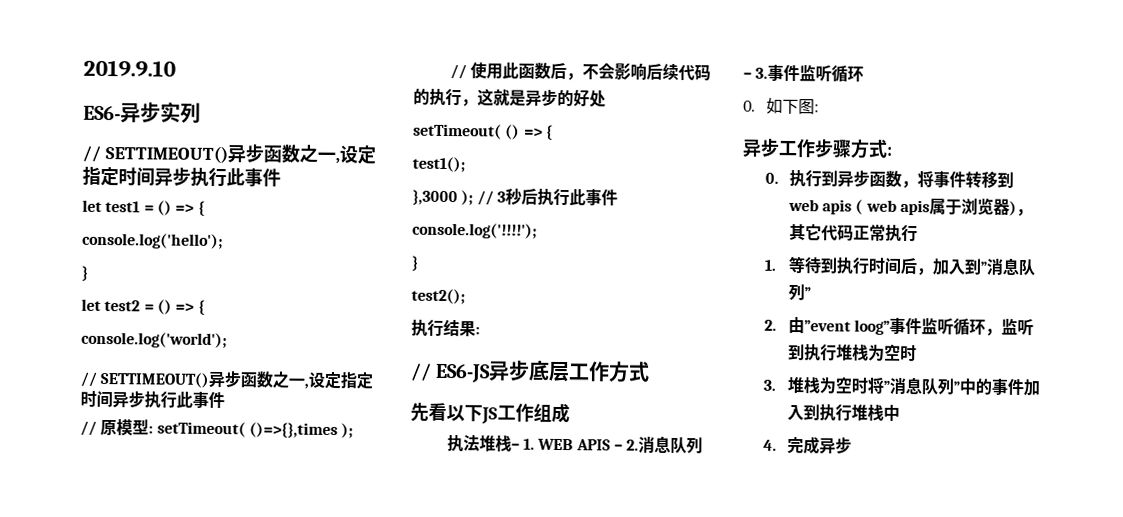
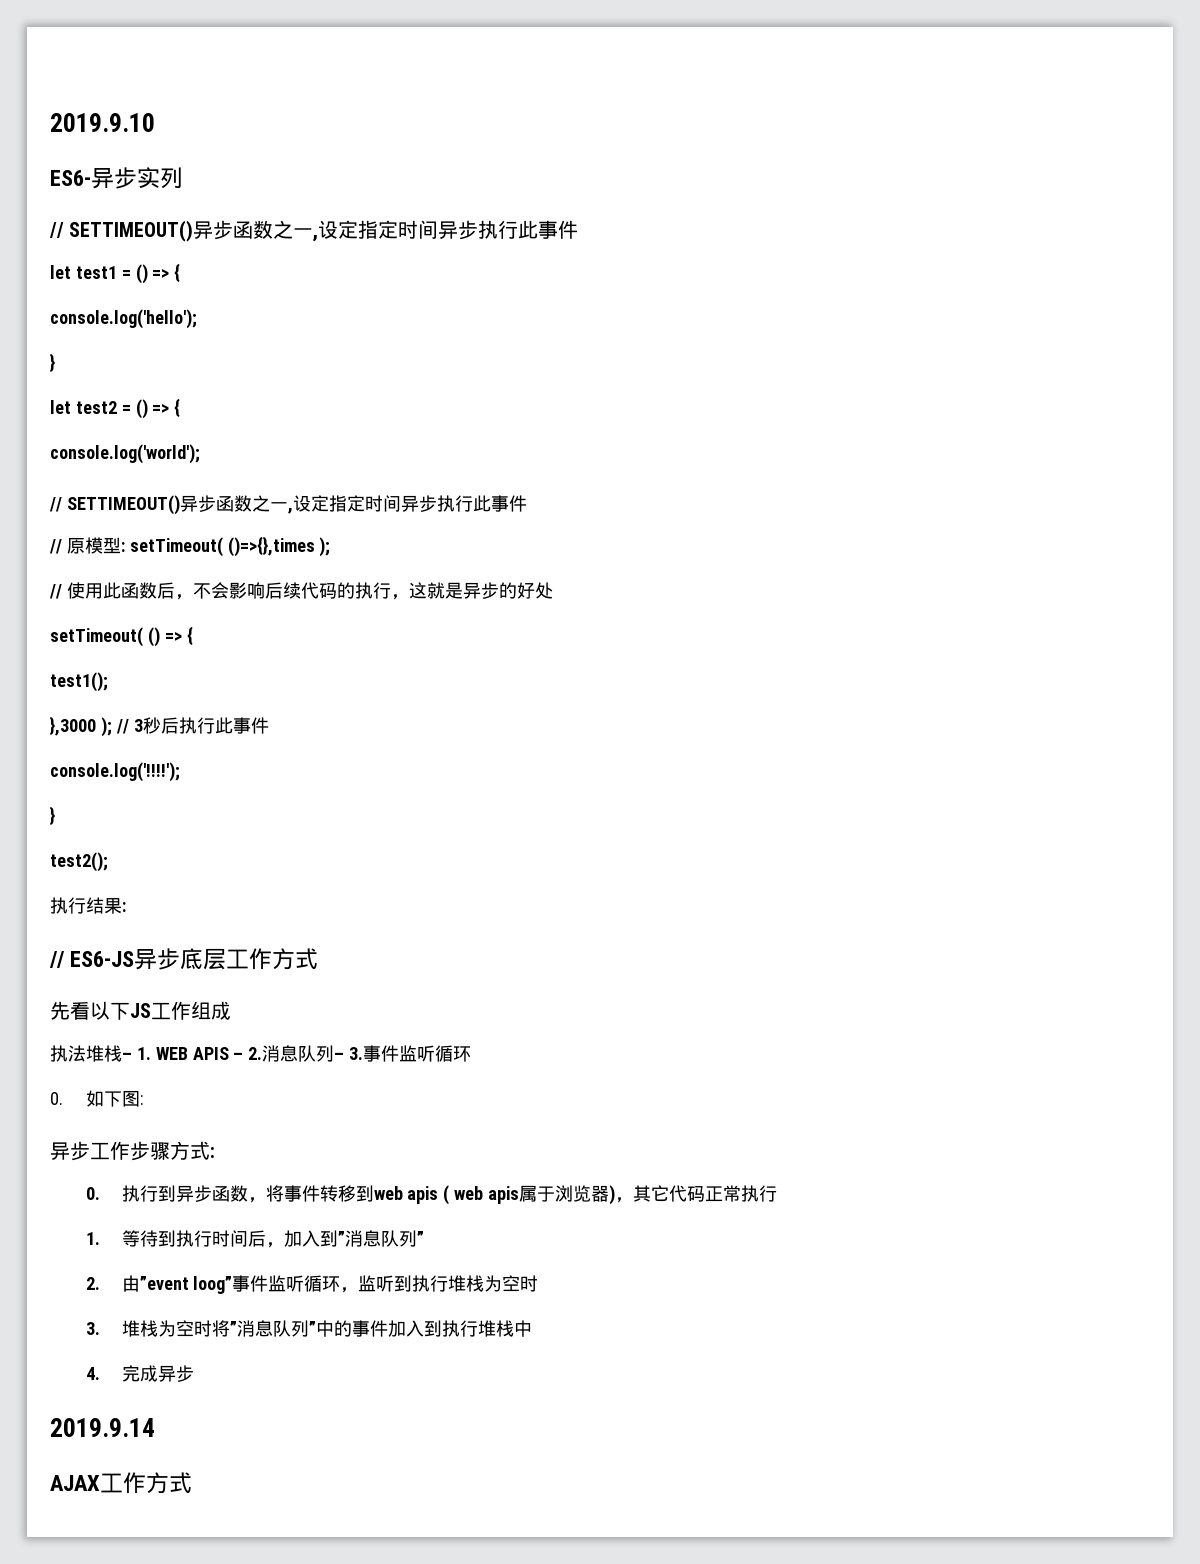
+ 2019.9.14
+ AJAX工作方式

